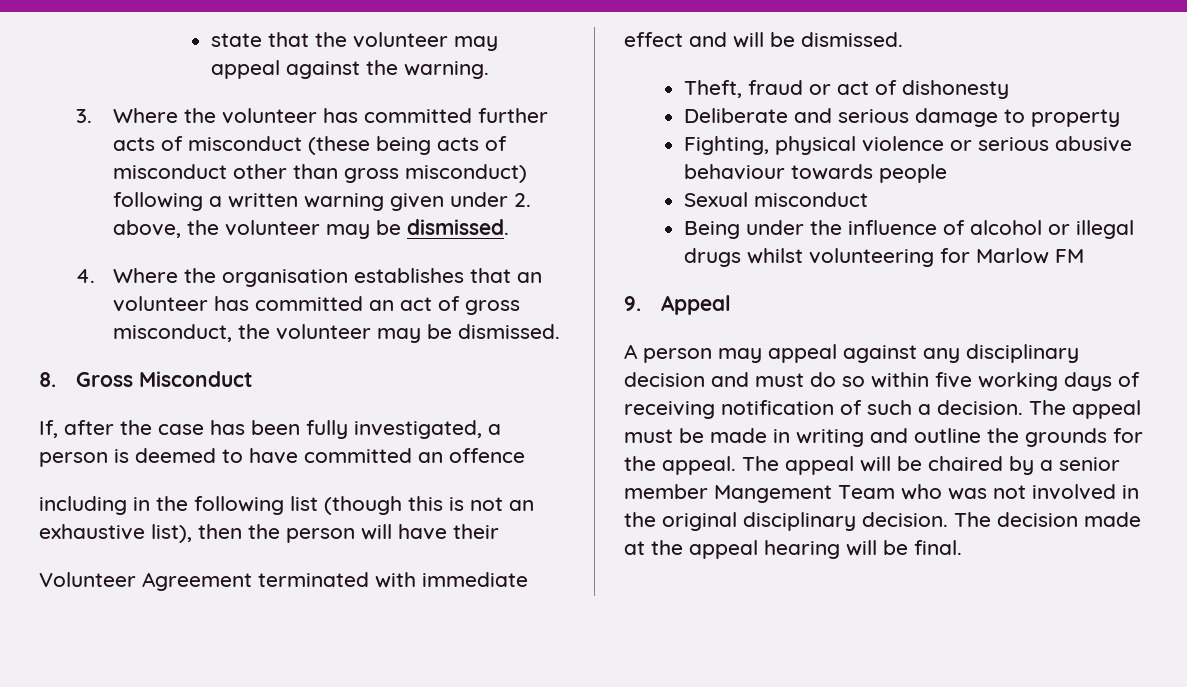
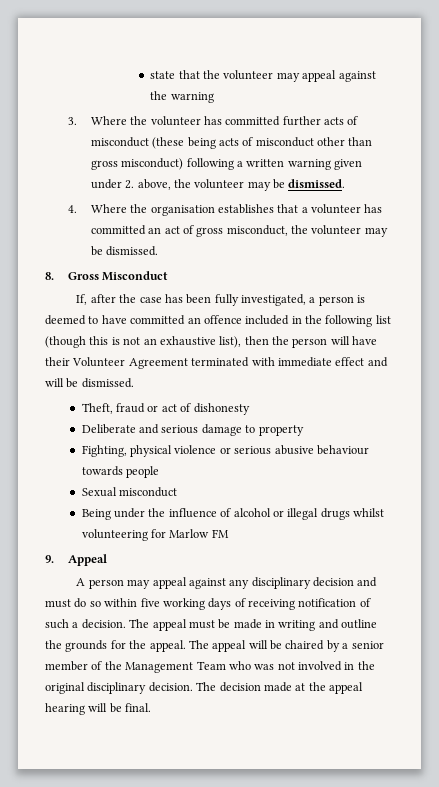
- state that the volunteer may appeal against the warning.
+ state that the volunteer may appeal against the warning
- 4. Where the organisation establishes that an volunteer has committed an act of gross misconduct, the volunteer may be dismissed.
+ 4. Where the organisation establishes that a volunteer has committed an act of gross misconduct, the volunteer may be dismissed.
- If, after the case has been fully investigated, a person is deemed to have committed an offence
- including in the following list (though this is not an exhaustive list), then the person will have their
- Volunteer Agreement terminated with immediate effect and will be dismissed.
+ If, after the case has been fully investigated, a person is deemed to have committed an offence included in the following list (though this is not an exhaustive list), then the person will have their Volunteer Agreement terminated with immediate effect and will be dismissed.
- The appeal will be chaired by a senior member Mangement Team who was not involved in the original disciplinary decision.
+ The appeal will be chaired by a senior member of the Management Team who was not involved in the original disciplinary decision.

